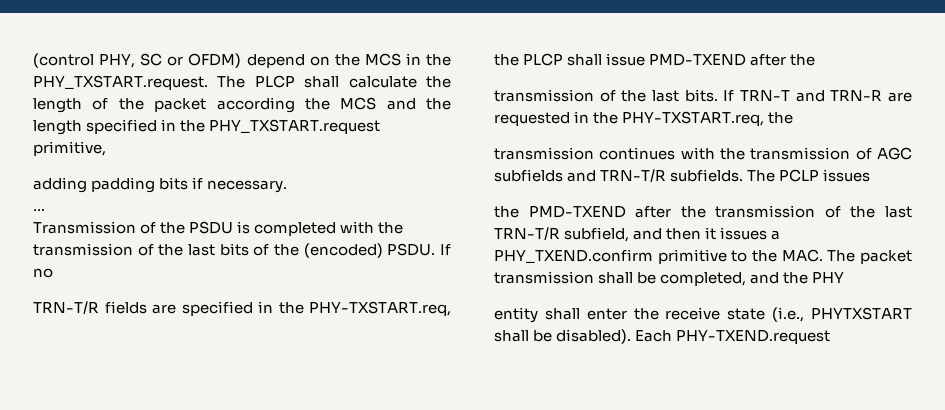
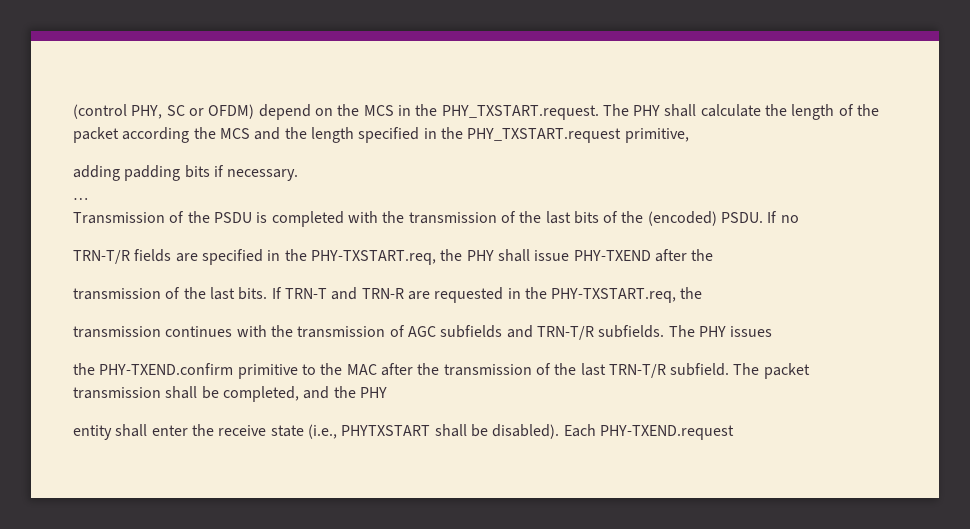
- (control PHY, SC or OFDM) depend on the MCS in the PHY_TXSTART.request. The PLCP shall calculate the length of the packet according the MCS and the length specified in the PHY_TXSTART.request primitive,
+ (control PHY, SC or OFDM) depend on the MCS in the PHY_TXSTART.request. The PHY shall calculate the length of the packet according the MCS and the length specified in the PHY_TXSTART.request primitive,
- TRN-T/R fields are specified in the PHY-TXSTART.req, the PLCP shall issue PMD-TXEND after the
+ TRN-T/R fields are specified in the PHY-TXSTART.req, the PHY shall issue PHY-TXEND after the
- The PCLP issues
+ The PHY issues
- the PMD-TXEND after the transmission of the last TRN-T/R subfield, and then it issues a PHY_TXEND.confirm primitive to the MAC. The packet transmission shall be completed, and the PHY
+ the PHY-TXEND.confirm primitive to the MAC after the transmission of the last TRN-T/R subfield. The packet transmission shall be completed, and the PHY

